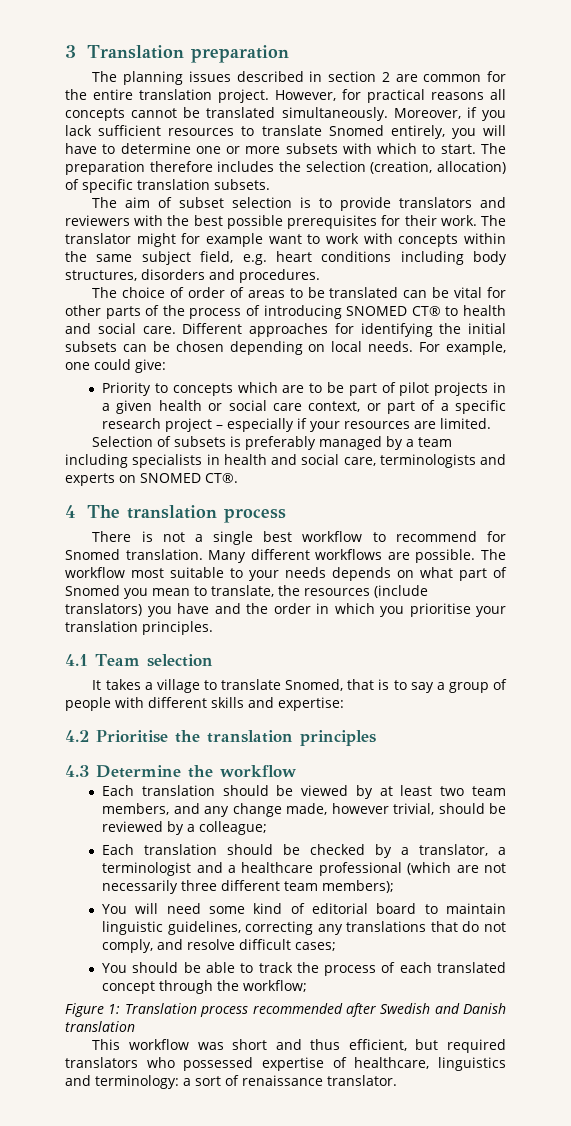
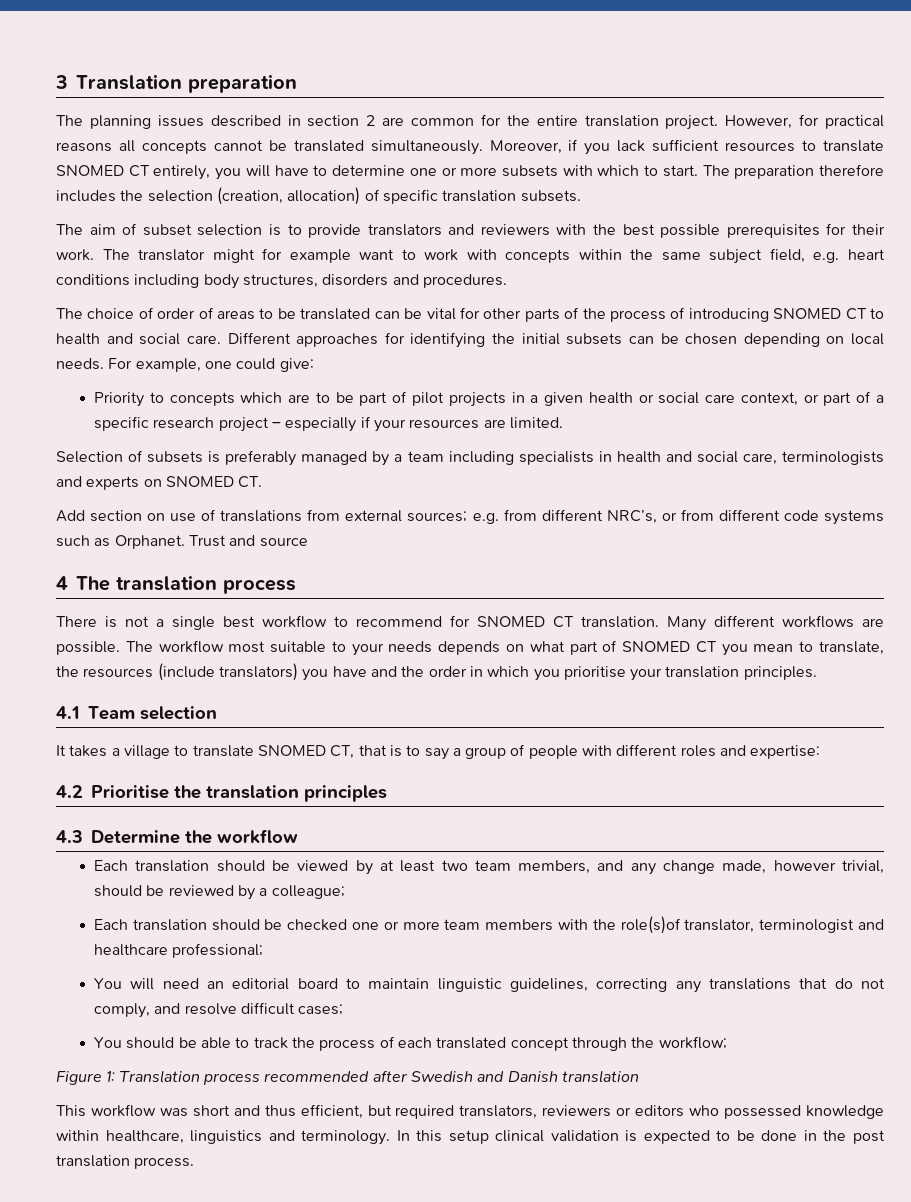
- Moreover, if you lack sufficient resources to translate Snomed entirely, you will have to determine one or more subsets with which to start.
+ Moreover, if you lack sufficient resources to translate SNOMED CT entirely, you will have to determine one or more subsets with which to start.
- The choice of order of areas to be translated can be vital for other parts of the process of introducing SNOMED CT® to health and social care.
+ The choice of order of areas to be translated can be vital for other parts of the process of introducing SNOMED CT to health and social care.
- Selection of subsets is preferably managed by a team including specialists in health and social care, terminologists and experts on SNOMED CT®.
+ Selection of subsets is preferably managed by a team including specialists in health and social care, terminologists and experts on SNOMED CT.
+ Add section on use of translations from external sources; e.g. from different NRC’s, or from different code systems such as Orphanet. Trust and source
- There is not a single best workflow to recommend for Snomed translation.
+ There is not a single best workflow to recommend for SNOMED CT translation.
- The workflow most suitable to your needs depends on what part of Snomed you mean to translate, the resources (include translators) you have and the order in which you prioritise your translation principles.
+ The workflow most suitable to your needs depends on what part of SNOMED CT you mean to translate, the resources (include translators) you have and the order in which you prioritise your translation principles.
- It takes a village to translate Snomed, that is to say a group of people with different skills and expertise:
+ It takes a village to translate SNOMED CT, that is to say a group of people with different roles and expertise:
- Each translation should be checked by a translator, a terminologist and a healthcare professional (which are not necessarily three different team members);
+ Each translation should be checked one or more team members with the role(s)of translator, terminologist and healthcare professional;
- You will need some kind of editorial board to maintain linguistic guidelines, correcting any translations that do not comply, and resolve difficult cases;
+ You will need an editorial board to maintain linguistic guidelines, correcting any translations that do not comply, and resolve difficult cases;
- This workflow was short and thus efficient, but required translators who possessed expertise of healthcare, linguistics and terminology: a sort of renaissance translator.
+ This workflow was short and thus efficient, but required translators, reviewers or editors who possessed knowledge within healthcare, linguistics and terminology. In this setup clinical validation is expected to be done in the post translation process.

